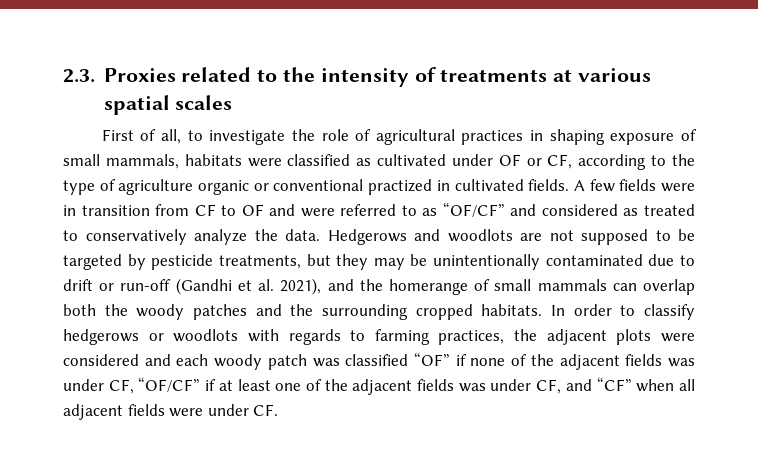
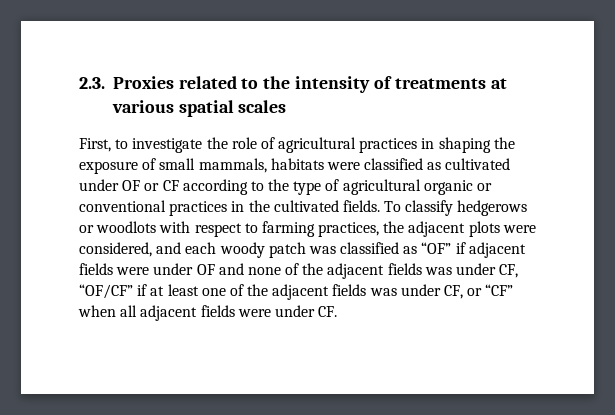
- First of all, to investigate the role of agricultural practices in shaping exposure of small mammals, habitats were classified as cultivated under OF or CF, according to the type of agriculture organic or conventional practized in cultivated fields. A few fields were in transition from CF to OF and were referred to as “OF/CF” and considered as treated to conservatively analyze the data. Hedgerows and woodlots are not supposed to be targeted by pesticide treatments, but they may be unintentionally contaminated due to drift or run-off (Gandhi et al. 2021), and the homerange of small mammals can overlap both the woody patches and the surrounding cropped habitats. In order to classify hedgerows or woodlots with regards to farming practices, the adjacent plots were considered and each woody patch was classified “OF” if none of the adjacent fields was under CF, “OF/CF” if at least one of the adjacent fields was under CF, and “CF” when all adjacent fields were under CF.
+ First, to investigate the role of agricultural practices in shaping the exposure of small mammals, habitats were classified as cultivated under OF or CF according to the type of agricultural organic or conventional practices in the cultivated fields. To classify hedgerows or woodlots with respect to farming practices, the adjacent plots were considered, and each woody patch was classified as “OF” if adjacent fields were under OF and none of the adjacent fields was under CF, “OF/CF” if at least one of the adjacent fields was under CF, or “CF” when all adjacent fields were under CF.

